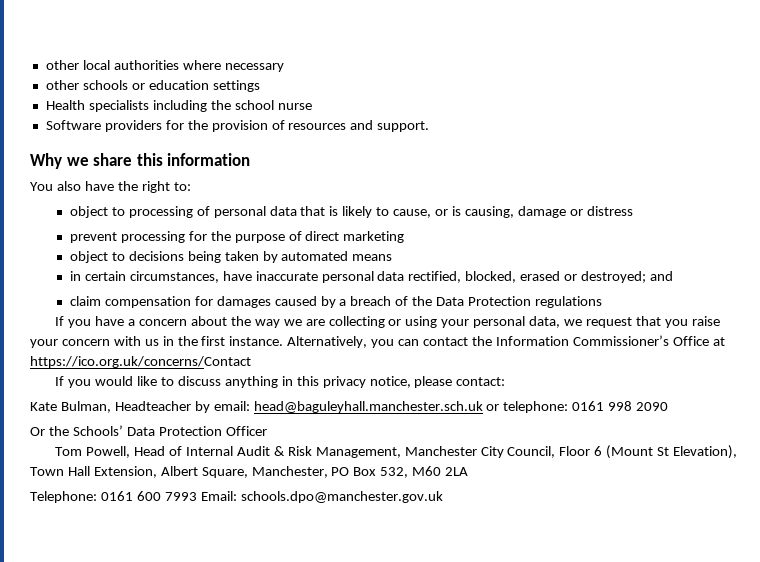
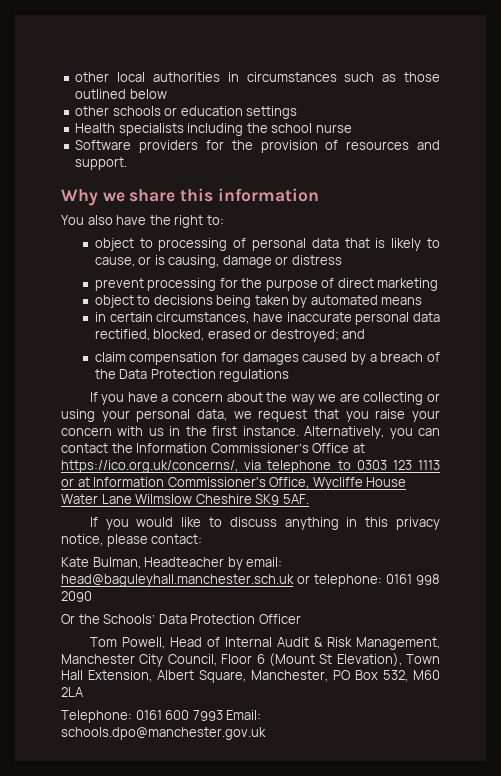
- other local authorities where necessary
+ other local authorities in circumstances such as those outlined below
- Alternatively, you can contact the Information Commissioner’s Office at https://ico.org.uk/concerns/Contact
+ Alternatively, you can contact the Information Commissioner’s Office at https://ico.org.uk/concerns/, via telephone to 0303 123 1113 or at Information Commissioner's Office, Wycliffe House Water Lane Wilmslow Cheshire SK9 5AF.

